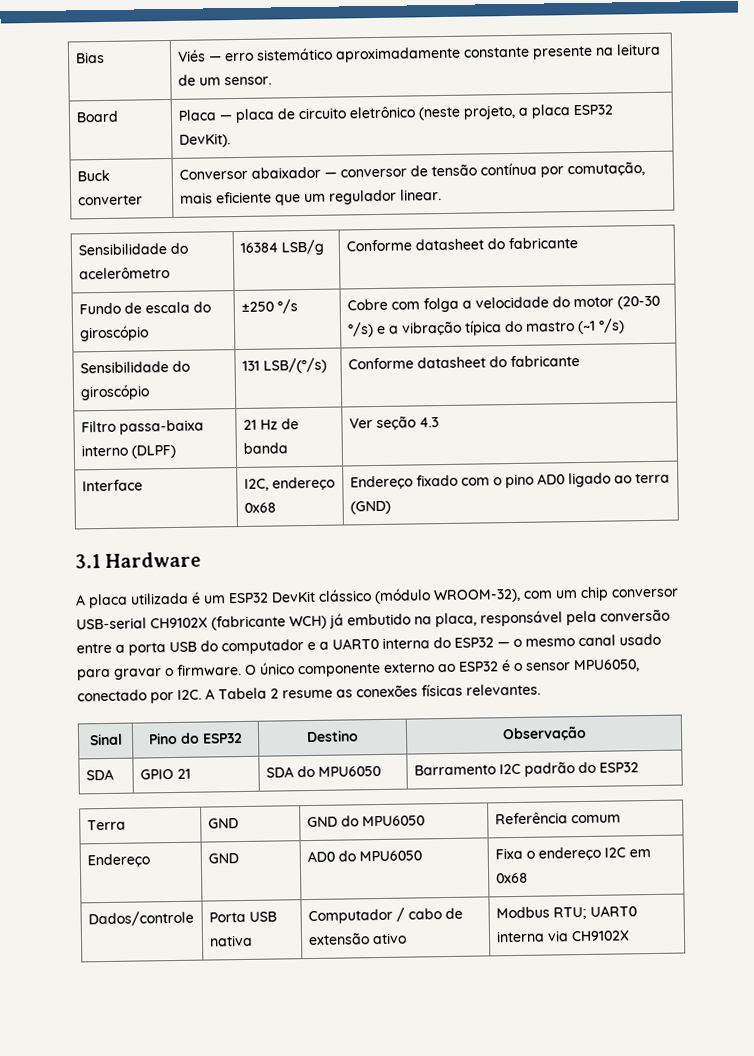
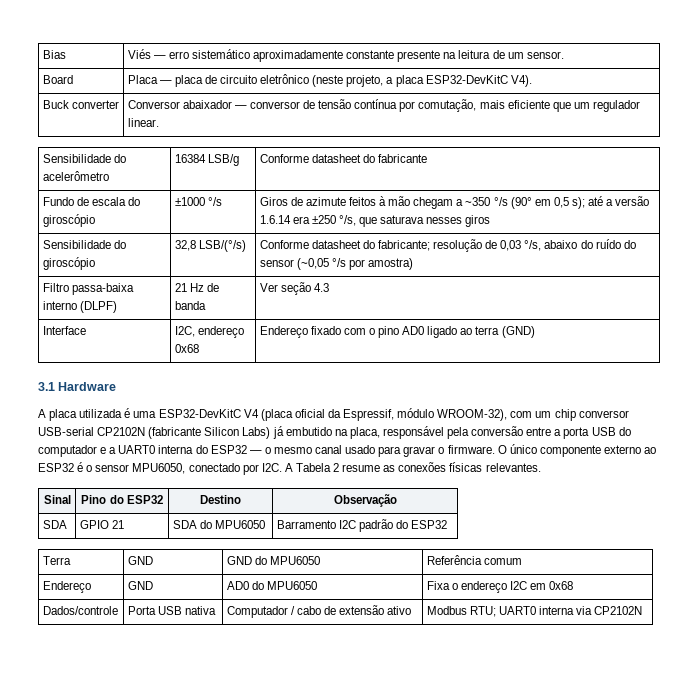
- Board | Placa — placa de circuito eletrônico (neste projeto, a placa ESP32 DevKit).
+ Board | Placa — placa de circuito eletrônico (neste projeto, a placa ESP32-DevKitC V4).
- Fundo de escala do giroscópio | ±250 °/s | Cobre com folga a velocidade do motor (20-30 °/s) e a vibração típica do mastro (~1 °/s)
+ Fundo de escala do giroscópio | ±1000 °/s | Giros de azimute feitos à mão chegam a ~350 °/s (90° em 0,5 s); até a versão 1.6.14 era ±250 °/s, que saturava nesses giros
- Sensibilidade do giroscópio | 131 LSB/(°/s) | Conforme datasheet do fabricante
+ Sensibilidade do giroscópio | 32,8 LSB/(°/s) | Conforme datasheet do fabricante; resolução de 0,03 °/s, abaixo do ruído do sensor (~0,05 °/s por amostra)
- A placa utilizada é um ESP32 DevKit clássico (módulo WROOM-32), com um chip conversor USB-serial CH9102X (fabricante WCH) já embutido na placa, responsável pela conversão entre a porta USB do computador e a UART0 interna do ESP32 — o mesmo canal usado para gravar o firmware.
+ A placa utilizada é uma ESP32-DevKitC V4 (placa oficial da Espressif, módulo WROOM-32), com um chip conversor USB-serial CP2102N (fabricante Silicon Labs) já embutido na placa, responsável pela conversão entre a porta USB do computador e a UART0 interna do ESP32 — o mesmo canal usado para gravar o firmware.
- Dados/controle | Porta USB nativa | Computador / cabo de extensão ativo | Modbus RTU; UART0 interna via CH9102X
+ Dados/controle | Porta USB nativa | Computador / cabo de extensão ativo | Modbus RTU; UART0 interna via CP2102N

